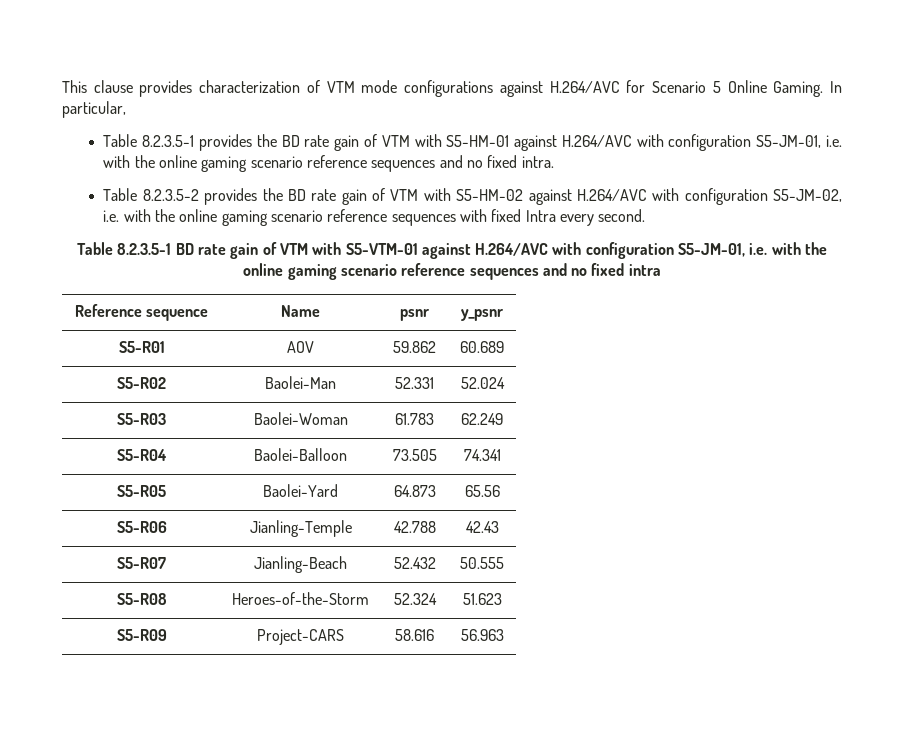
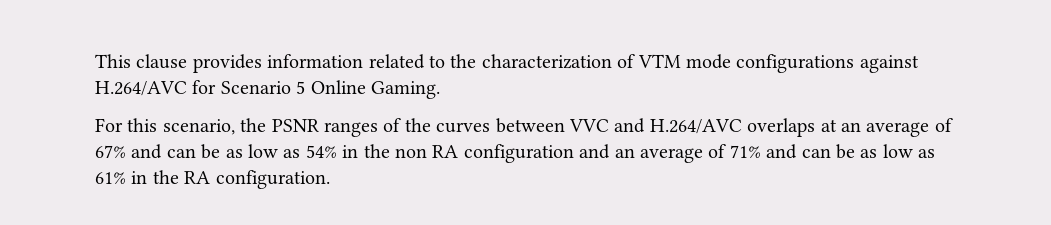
- This clause provides characterization of VTM mode configurations against H.264/AVC for Scenario 5 Online Gaming. In particular,
- Table 8.2.3.5-1 provides the BD rate gain of VTM with S5-HM-01 against H.264/AVC with configuration S5-JM-01, i.e. with the online gaming scenario reference sequences and no fixed intra.
- Table 8.2.3.5-2 provides the BD rate gain of VTM with S5-HM-02 against H.264/AVC with configuration S5-JM-02, i.e. with the online gaming scenario reference sequences with fixed Intra every second.
- Table 8.2.3.5-1 BD rate gain of VTM with S5-VTM-01 against H.264/AVC with configuration S5-JM-01, i.e. with the online gaming scenario reference sequences and no fixed intra
- Reference sequence | Name | psnr | y_psnr
- S5-R01 | AOV | 59.862 | 60.689
- S5-R02 | Baolei-Man | 52.331 | 52.024
- S5-R03 | Baolei-Woman | 61.783 | 62.249
- S5-R04 | Baolei-Balloon | 73.505 | 74.341
- S5-R05 | Baolei-Yard | 64.873 | 65.56
- S5-R06 | Jianling-Temple | 42.788 | 42.43
- S5-R07 | Jianling-Beach | 52.432 | 50.555
- S5-R08 | Heroes-of-the-Storm | 52.324 | 51.623
- S5-R09 | Project-CARS | 58.616 | 56.963
+ This clause provides information related to the characterization of VTM mode configurations against H.264/AVC for Scenario 5 Online Gaming.
+ For this scenario, the PSNR ranges of the curves between VVC and H.264/AVC overlaps at an average of 67% and can be as low as 54% in the non RA configuration and an average of 71% and can be as low as 61% in the RA configuration.

